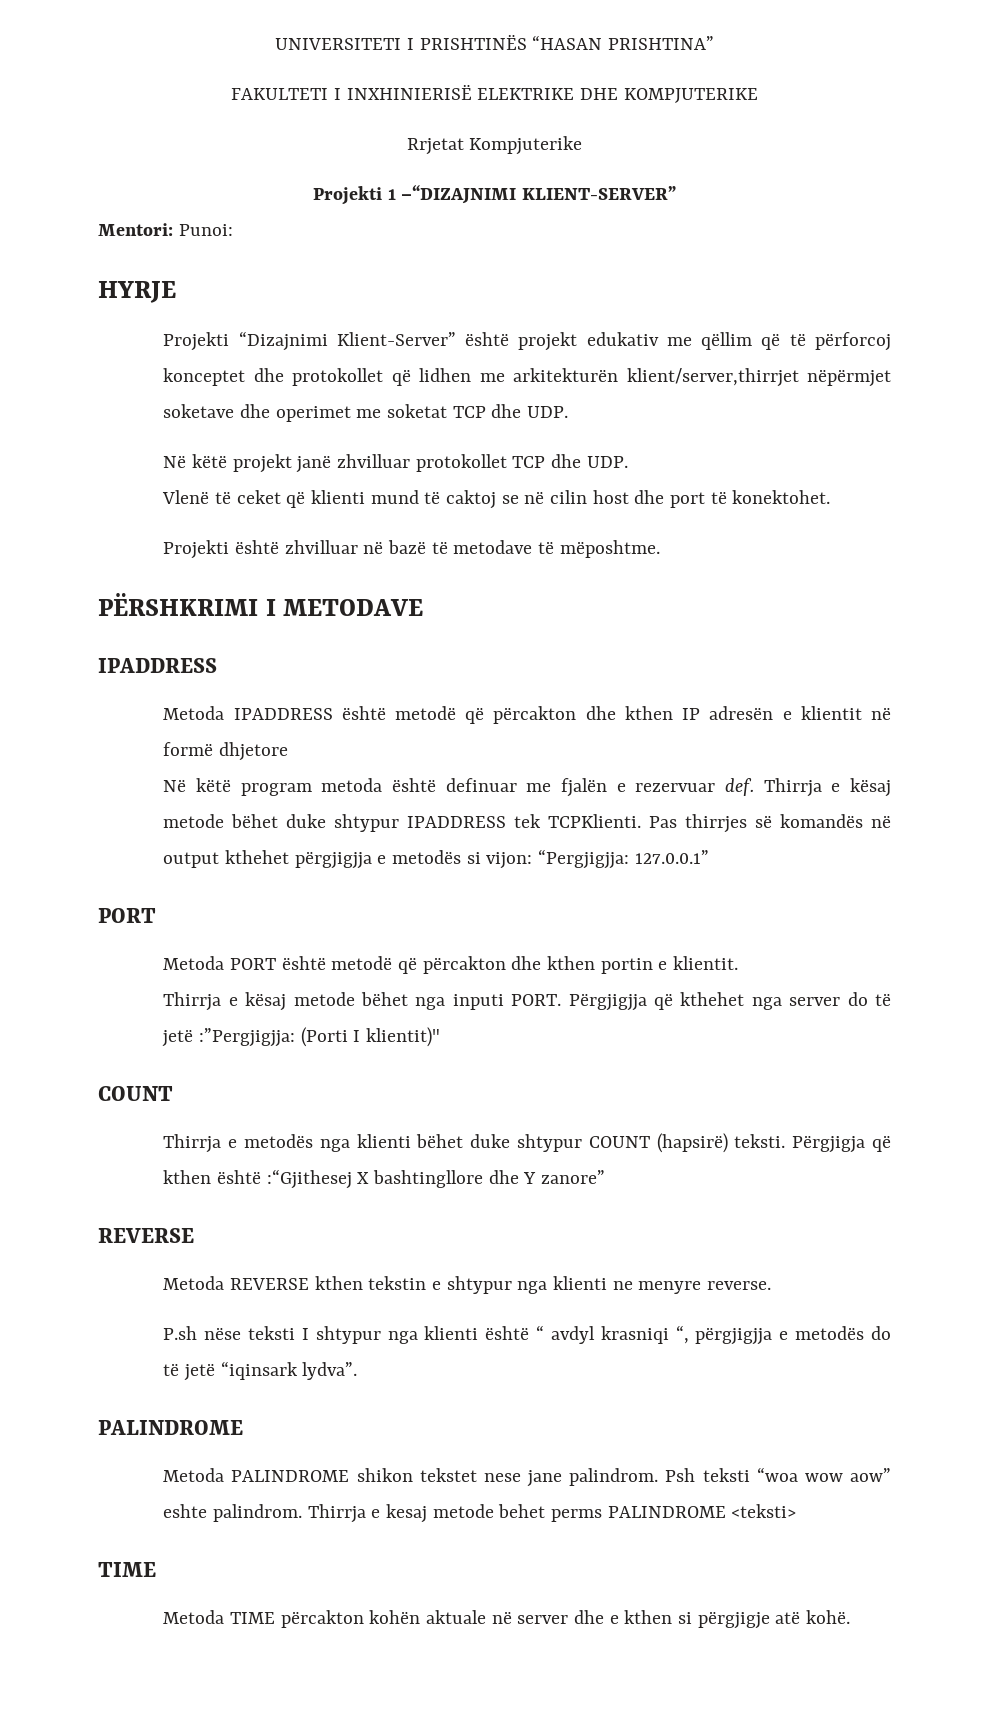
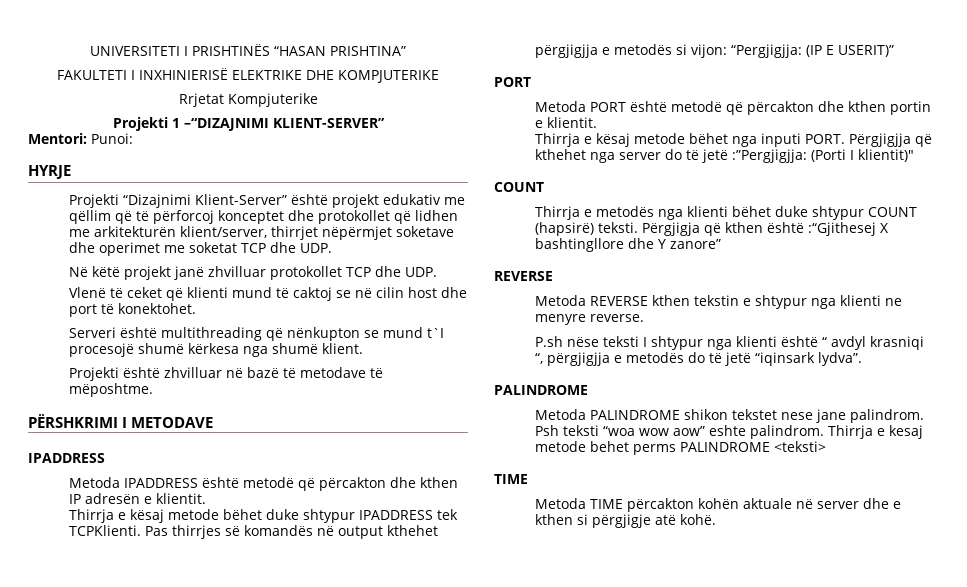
- Projekti “Dizajnimi Klient-Server” është projekt edukativ me qëllim që të përforcoj konceptet dhe protokollet që lidhen me arkitekturën klient/server,thirrjet nëpërmjet soketave dhe operimet me soketat TCP dhe UDP.
+ Projekti “Dizajnimi Klient-Server” është projekt edukativ me qëllim që të përforcoj konceptet dhe protokollet që lidhen me arkitekturën klient/server, thirrjet nëpërmjet soketave dhe operimet me soketat TCP dhe UDP.
+ Serveri është multithreading që nënkupton se mund t`I procesojë shumë kërkesa nga shumë klient.
- Metoda IPADDRESS është metodë që përcakton dhe kthen IP adresën e klientit në formë dhjetore
- Në këtë program metoda është definuar me fjalën e rezervuar def. Thirrja e kësaj metode bëhet duke shtypur IPADDRESS tek TCPKlienti.
+ Metoda IPADDRESS është metodë që përcakton dhe kthen IP adresën e klientit.
+ Thirrja e kësaj metode bëhet duke shtypur IPADDRESS tek TCPKlienti.
- Pas thirrjes së komandës në output kthehet përgjigjja e metodës si vijon: “Pergjigjja: 127.0.0.1”
+ Pas thirrjes së komandës në output kthehet përgjigjja e metodës si vijon: “Pergjigjja: (IP E USERIT)”

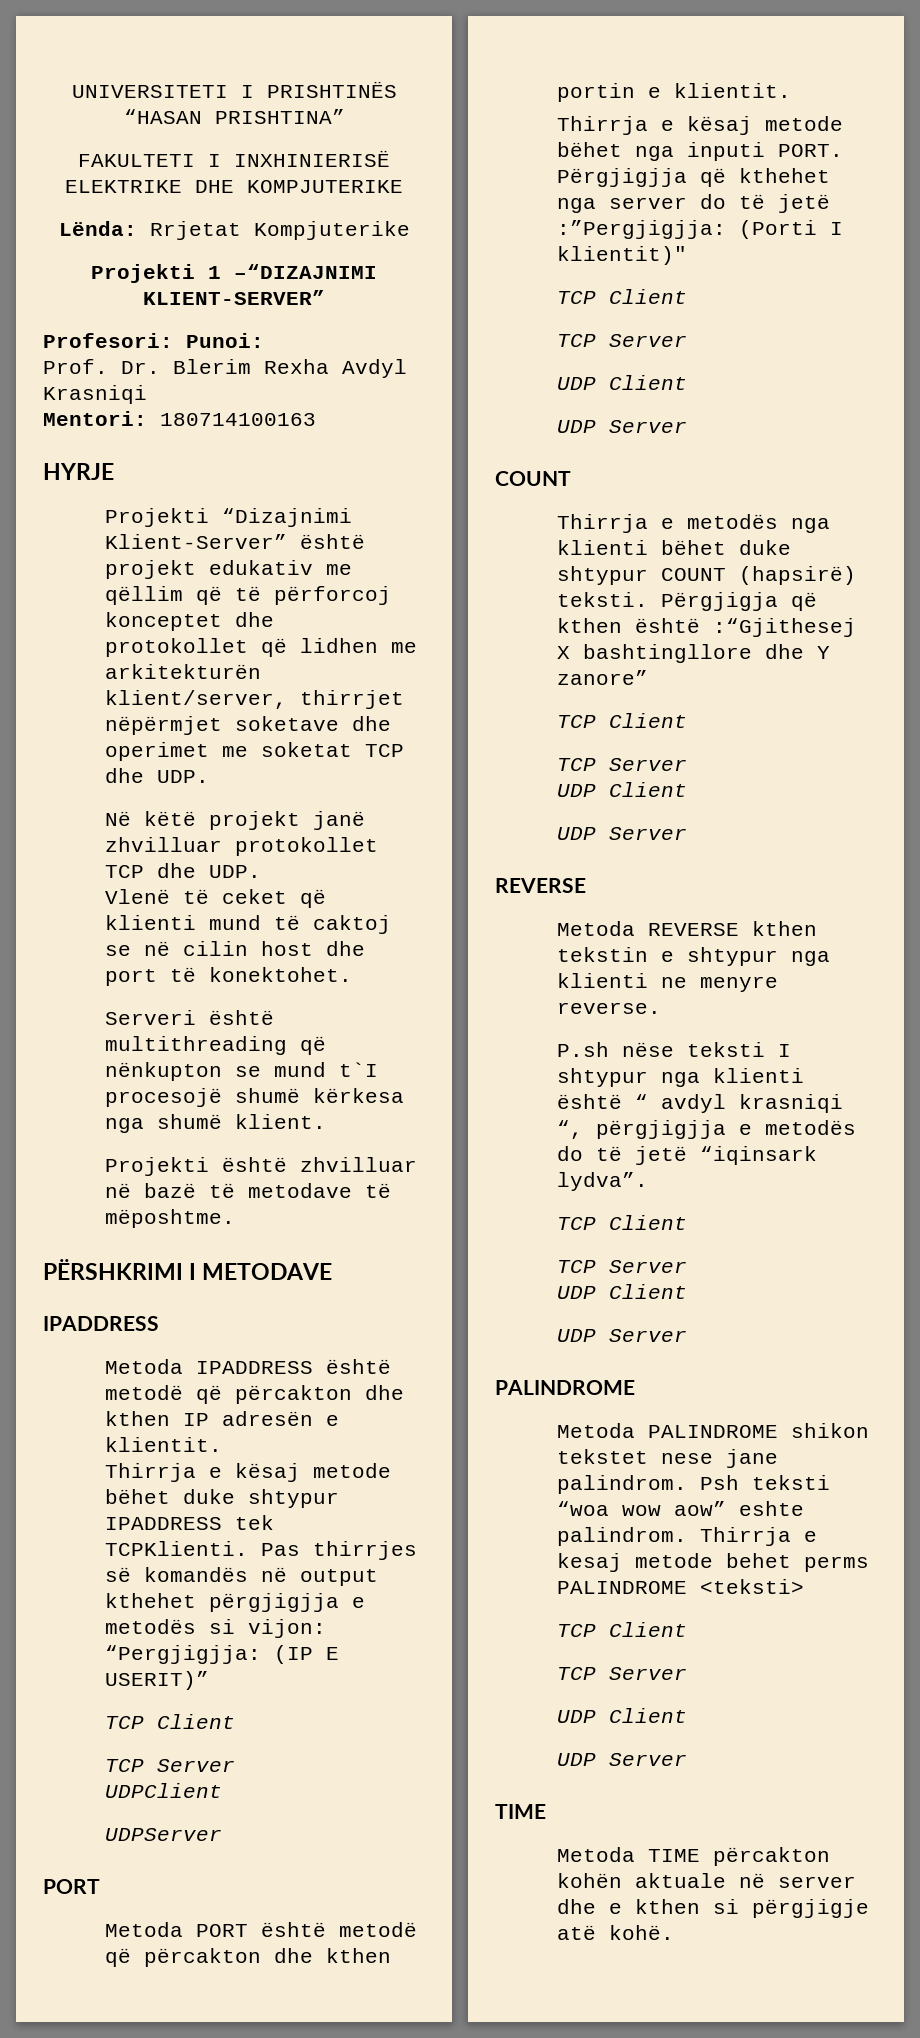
- Rrjetat Kompjuterike
+ Lënda: Rrjetat Kompjuterike
+ Profesori: Punoi:
+ Prof. Dr. Blerim Rexha Avdyl Krasniqi
- Mentori: Punoi:
+ Mentori: 180714100163
  Pas thirrjes së komandës në output kthehet përgjigjja e metodës si vijon: “Pergjigjja: (IP E USERIT)”
+ TCP Client
+ TCP Server
+ UDPClient
+ UDPServer
  Përgjigjja që kthehet nga server do të jetë :”Pergjigjja: (Porti I klientit)"
+ TCP Client
+ TCP Server
+ UDP Client
+ UDP Server
  Përgjigja që kthen është :“Gjithesej X bashtingllore dhe Y zanore”
+ TCP Client
+ TCP Server
+ UDP Client
+ UDP Server
  P.sh nëse teksti I shtypur nga klienti është “ avdyl krasniqi “, përgjigjja e metodës do të jetë “iqinsark lydva”.
+ TCP Client
+ TCP Server
+ UDP Client
+ UDP Server
  Thirrja e kesaj metode behet perms PALINDROME <teksti>
+ TCP Client
+ TCP Server
+ UDP Client
+ UDP Server

